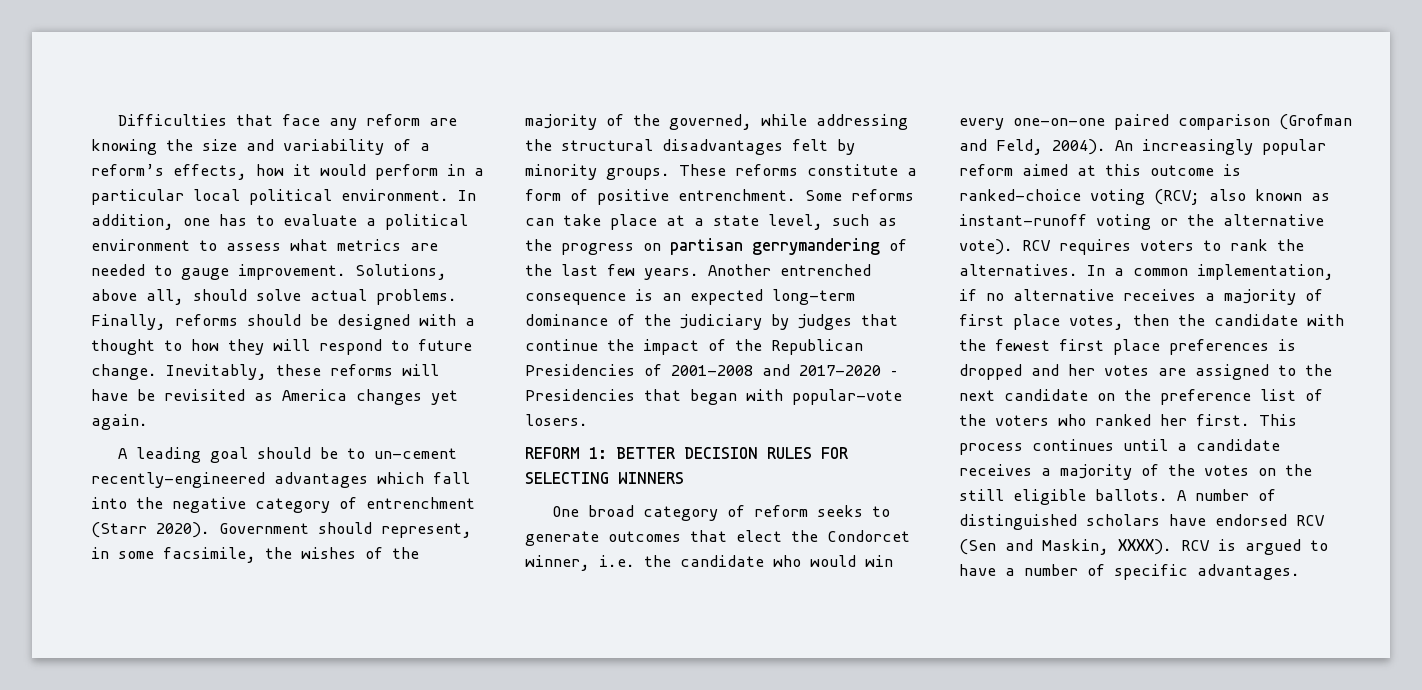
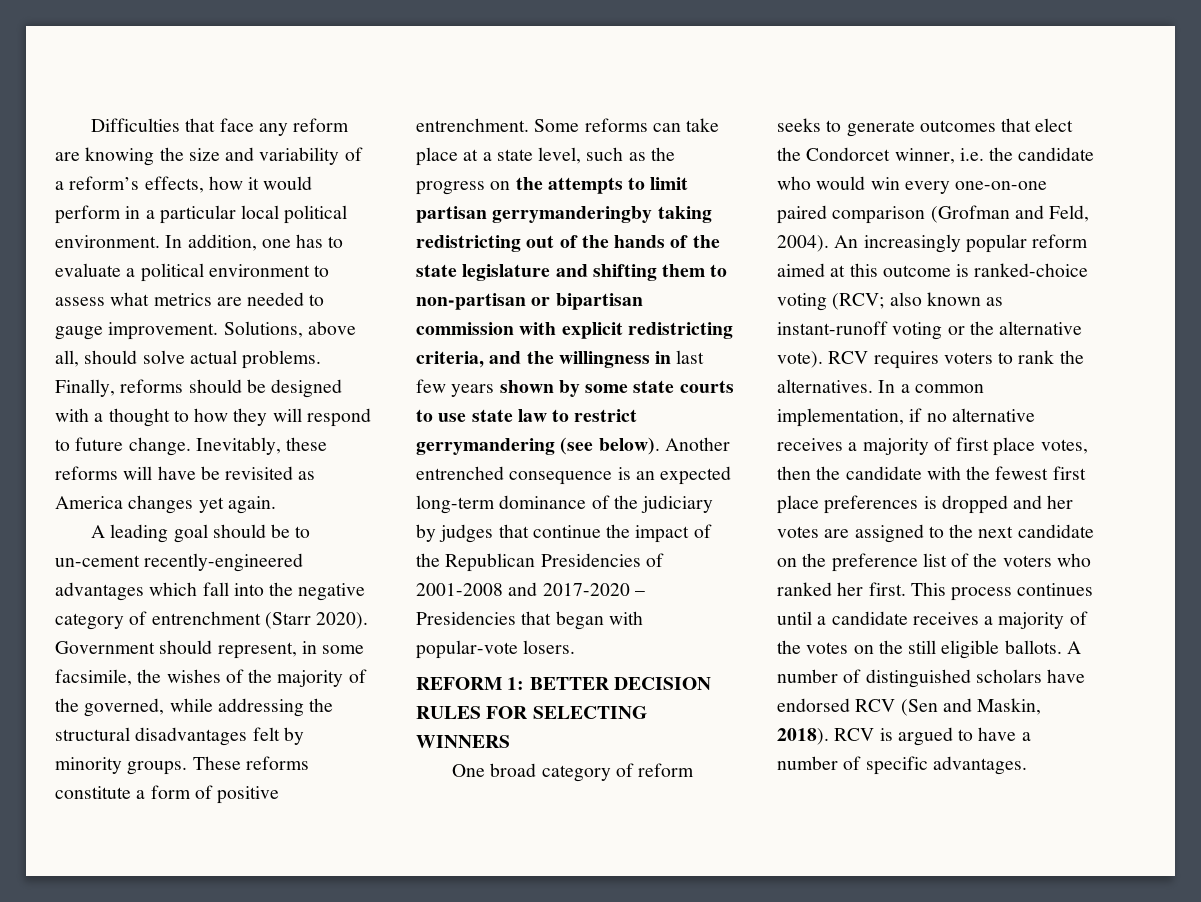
- Some reforms can take place at a state level, such as the progress on partisan gerrymandering of the last few years.
+ Some reforms can take place at a state level, such as the progress on the attempts to limit partisan gerrymanderingby taking redistricting out of the hands of the state legislature and shifting them to non-partisan or bipartisan commission with explicit redistricting criteria, and the willingness in last few years shown by some state courts to use state law to restrict gerrymandering (see below).
- A number of distinguished scholars have endorsed RCV (Sen and Maskin, XXXX).
+ A number of distinguished scholars have endorsed RCV (Sen and Maskin, 2018).

